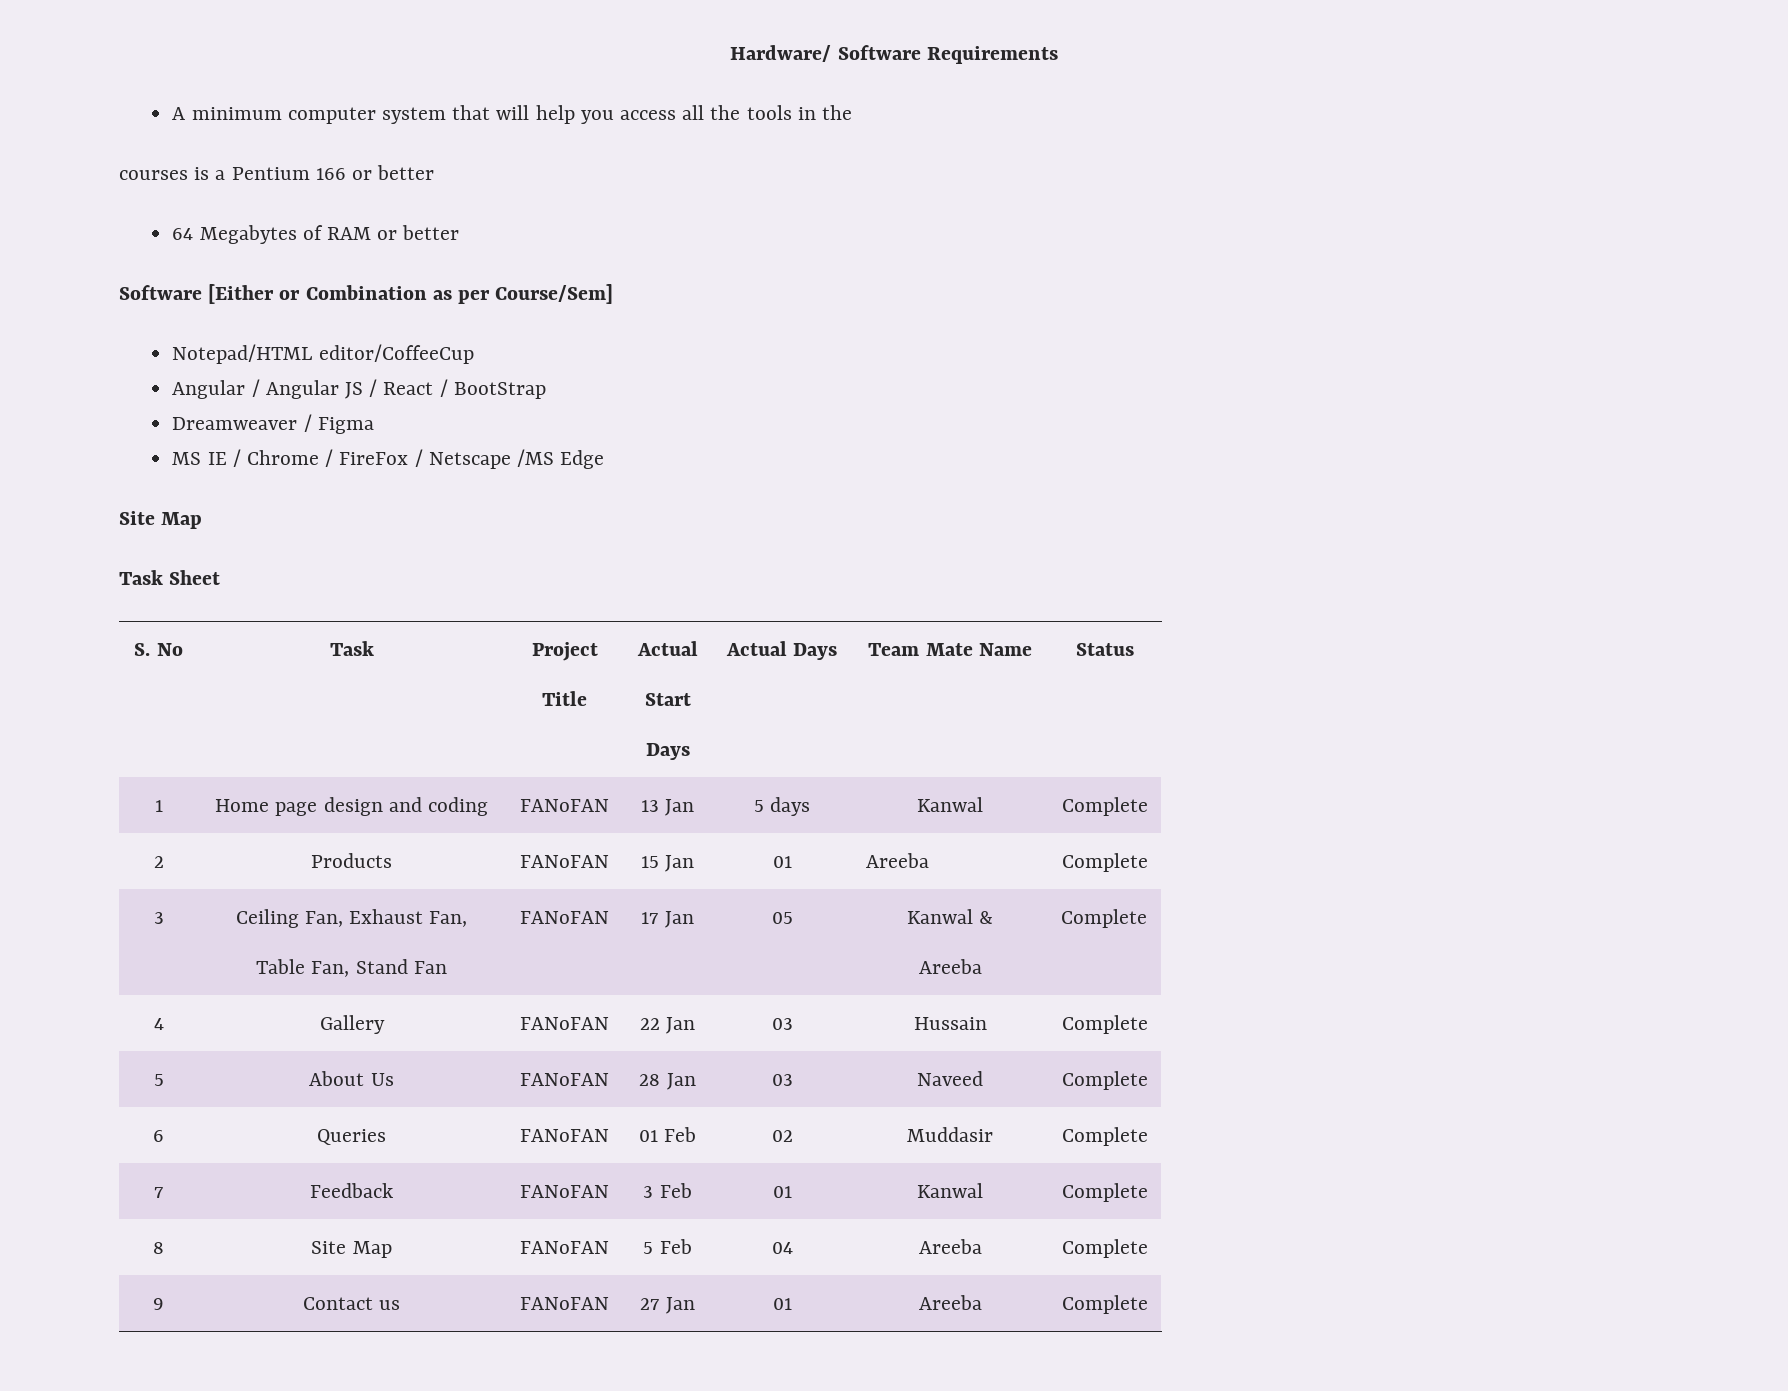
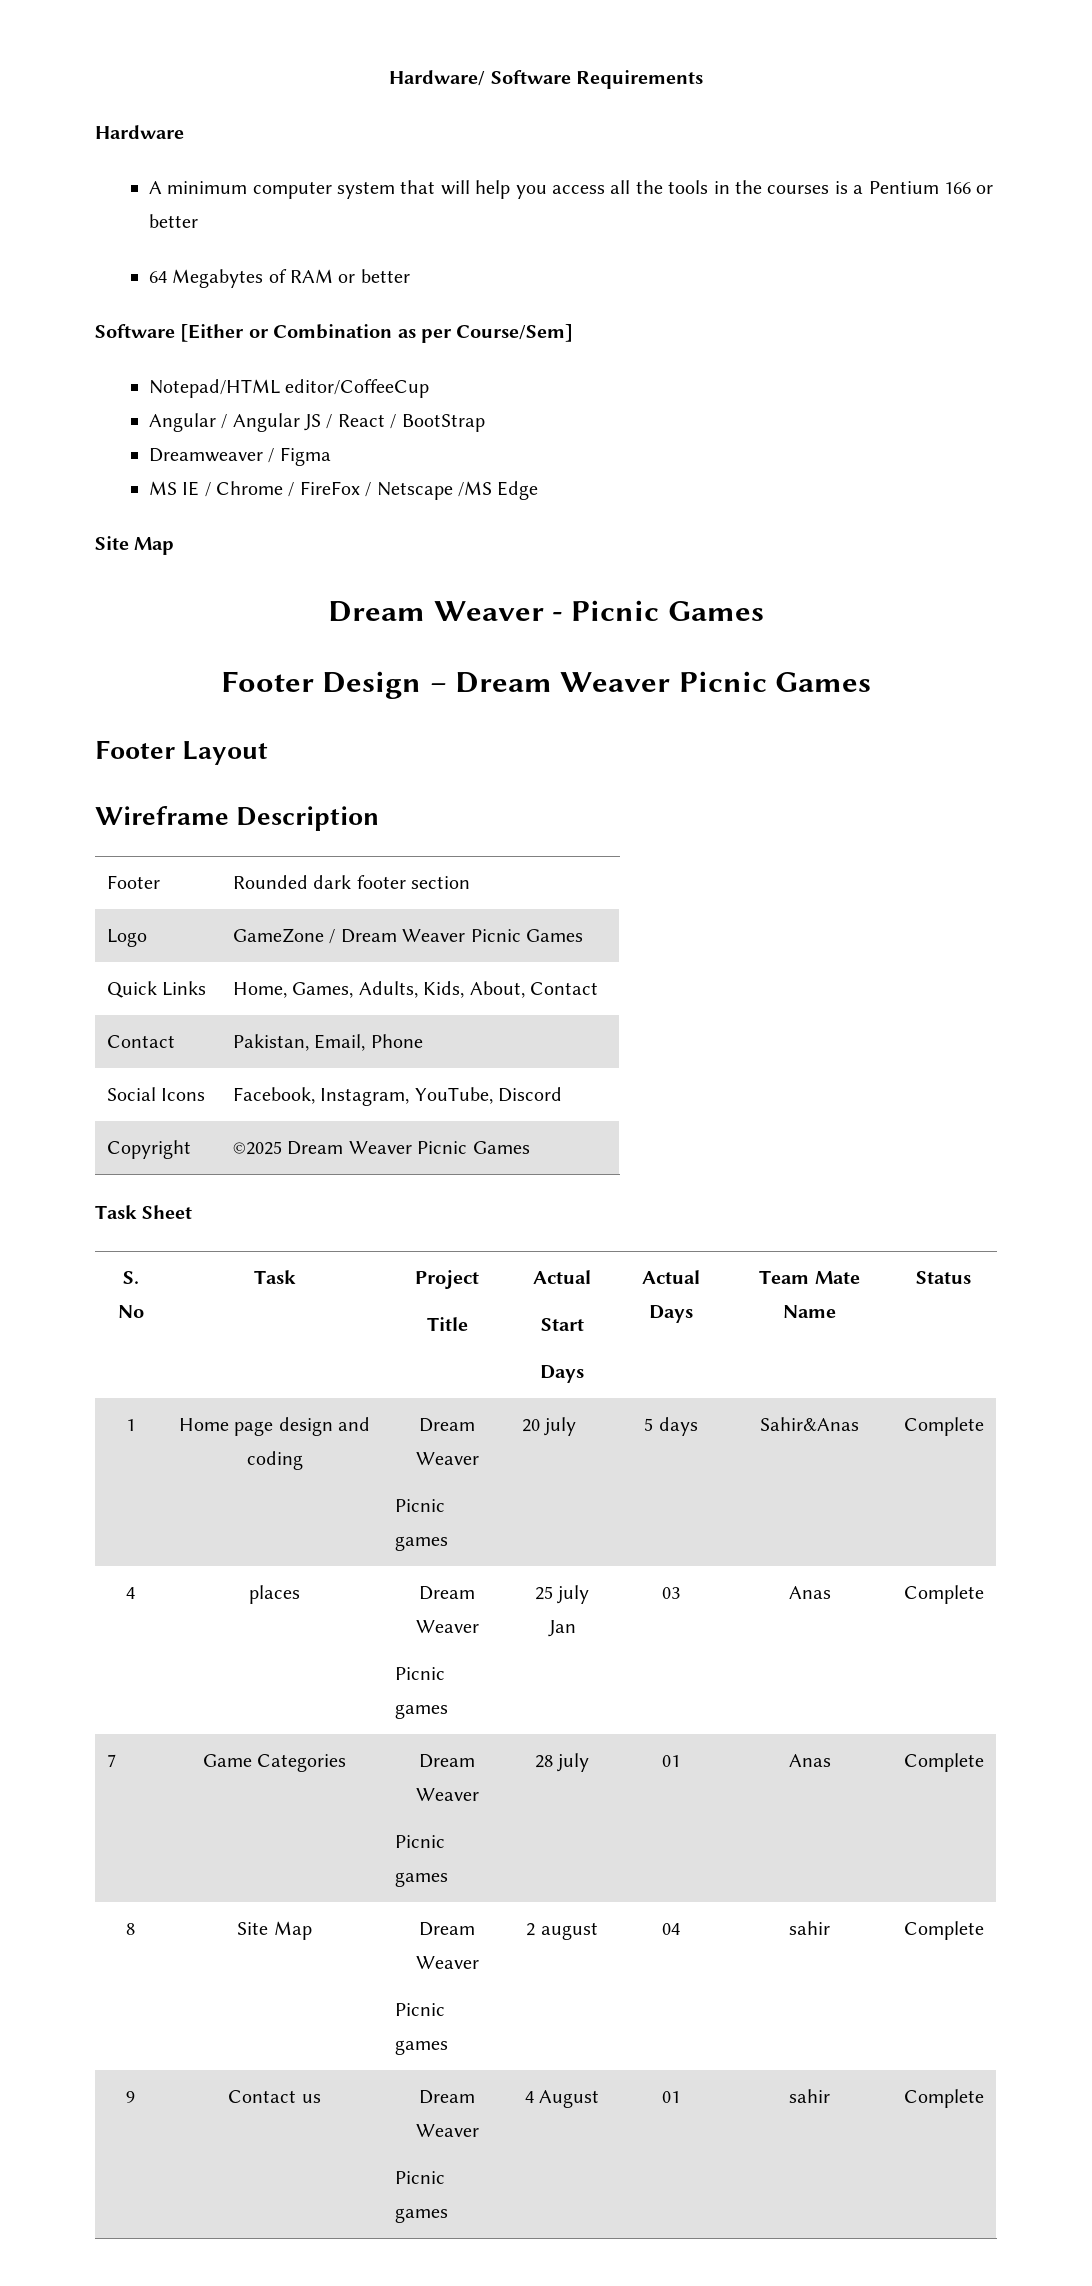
+ Hardware
- A minimum computer system that will help you access all the tools in the
- courses is a Pentium 166 or better
+ A minimum computer system that will help you access all the tools in the courses is a Pentium 166 or better
+ Dream Weaver - Picnic Games
+ Footer Design – Dream Weaver Picnic Games
+ Footer Layout
+ Wireframe Description
+ Footer | Rounded dark footer section
+ Logo | GameZone / Dream Weaver Picnic Games
+ Quick Links | Home, Games, Adults, Kids, About, Contact
+ Contact | Pakistan, Email, Phone
+ Social Icons | Facebook, Instagram, YouTube, Discord
+ Copyright | ©2025 Dream Weaver Picnic Games
- 1 | Home page design and coding | FANoFAN | 13 Jan | 5 days | Kanwal | Complete
- 2 | Products | FANoFAN | 15 Jan | 01 | Areeba | Complete
- 3 | Ceiling Fan, Exhaust Fan,
- Table Fan, Stand Fan | FANoFAN | 17 Jan | 05 | Kanwal &
- Areeba | Complete
- 4 | Gallery | FANoFAN | 22 Jan | 03 | Hussain | Complete
- 5 | About Us | FANoFAN | 28 Jan | 03 | Naveed | Complete
- 6 | Queries | FANoFAN | 01 Feb | 02 | Muddasir | Complete
- 7 | Feedback | FANoFAN | 3 Feb | 01 | Kanwal | Complete
+ 1 | Home page design and coding | Dream Weaver
+ Picnic games | 20 july | 5 days | Sahir&Anas | Complete
+ 4 | places | Dream Weaver
+ Picnic games | 25 july Jan | 03 | Anas | Complete
+ 7 | Game Categories | Dream Weaver
+ Picnic games | 28 july | 01 | Anas | Complete
- 8 | Site Map | FANoFAN | 5 Feb | 04 | Areeba | Complete
+ 8 | Site Map | Dream Weaver
+ Picnic games | 2 august | 04 | sahir | Complete
- 9 | Contact us | FANoFAN | 27 Jan | 01 | Areeba | Complete
+ 9 | Contact us | Dream Weaver
+ Picnic games | 4 August | 01 | sahir | Complete

